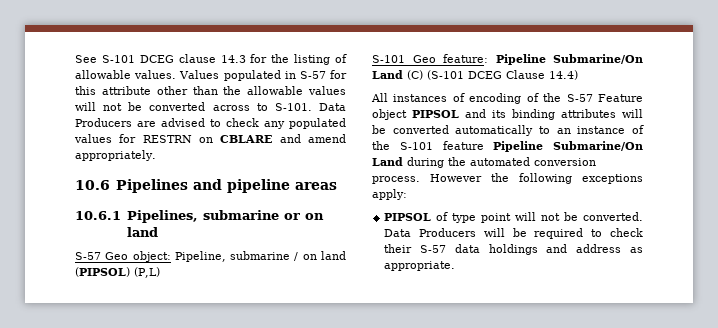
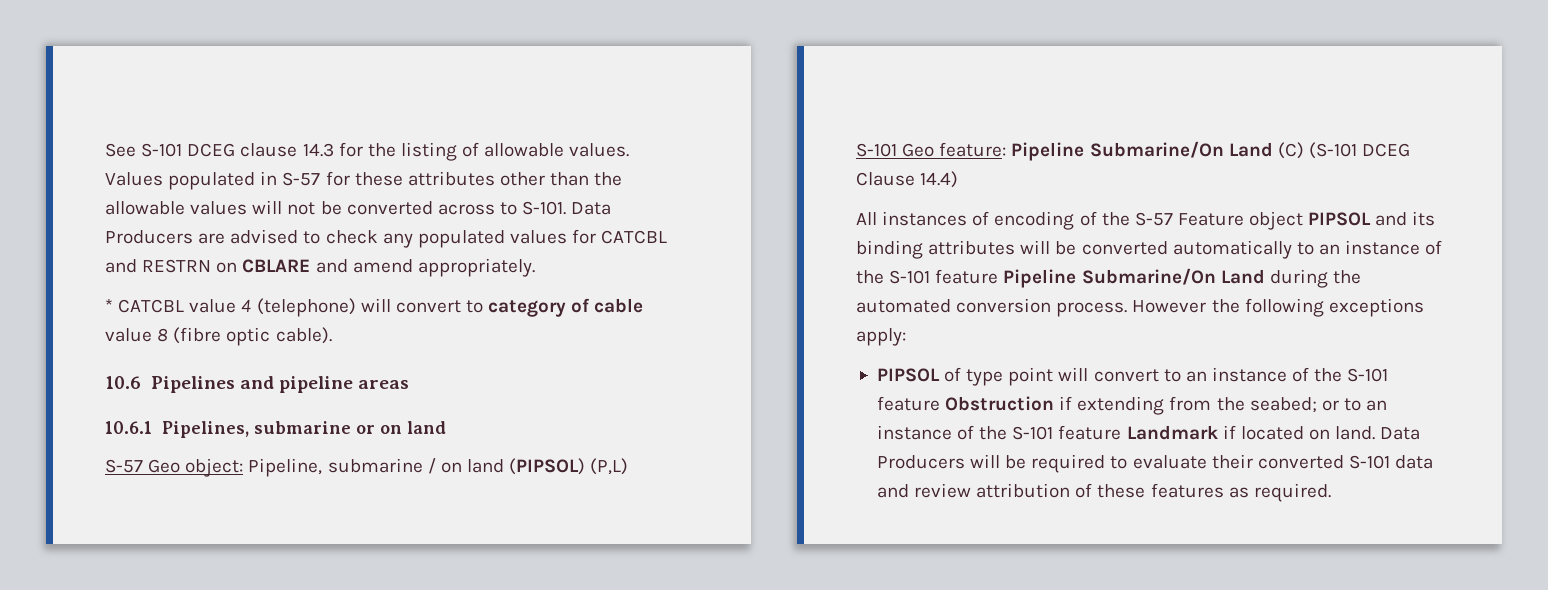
- Values populated in S-57 for this attribute other than the allowable values will not be converted across to S-101.
+ Values populated in S-57 for these attributes other than the allowable values will not be converted across to S-101.
- Data Producers are advised to check any populated values for RESTRN on CBLARE and amend appropriately.
+ Data Producers are advised to check any populated values for CATCBL and RESTRN on CBLARE and amend appropriately.
+ * CATCBL value 4 (telephone) will convert to category of cable value 8 (fibre optic cable).
- PIPSOL of type point will not be converted.
+ PIPSOL of type point will convert to an instance of the S-101 feature Obstruction if extending from the seabed; or to an instance of the S-101 feature Landmark if located on land.
- Data Producers will be required to check their S-57 data holdings and address as appropriate.
+ Data Producers will be required to evaluate their converted S-101 data and review attribution of these features as required.

